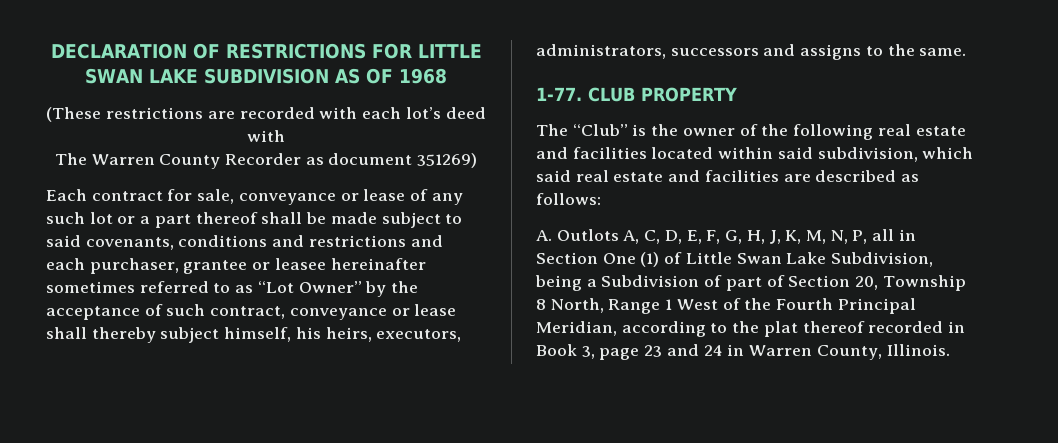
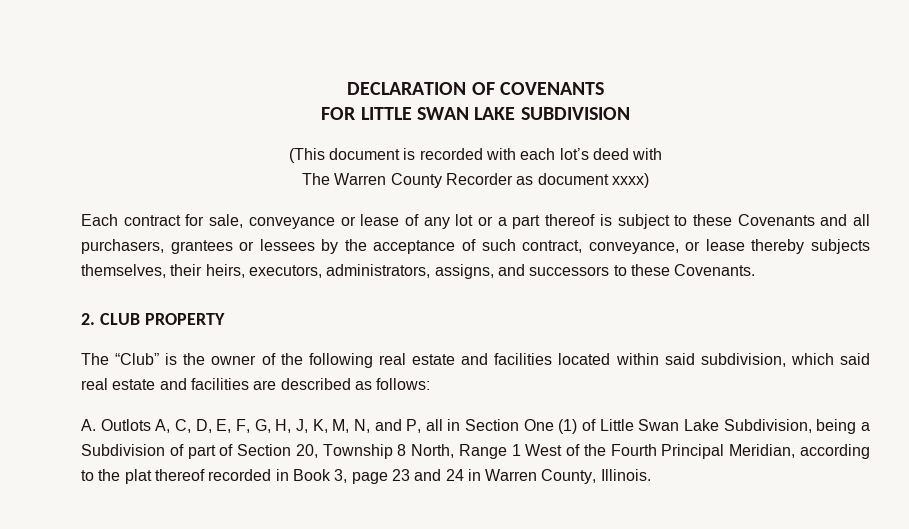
- DECLARATION OF RESTRICTIONS FOR LITTLE SWAN LAKE SUBDIVISION AS OF 1968
- (These restrictions are recorded with each lot’s deed with
+ DECLARATION OF COVENANTS
+ FOR LITTLE SWAN LAKE SUBDIVISION
+ (This document is recorded with each lot’s deed with
- The Warren County Recorder as document 351269)
+ The Warren County Recorder as document xxxx)
- Each contract for sale, conveyance or lease of any such lot or a part thereof shall be made subject to said covenants, conditions and restrictions and each purchaser, grantee or leasee hereinafter sometimes referred to as “Lot Owner” by the acceptance of such contract, conveyance or lease shall thereby subject himself, his heirs, executors, administrators, successors and assigns to the same.
- 1-77. CLUB PROPERTY
+ Each contract for sale, conveyance or lease of any lot or a part thereof is subject to these Covenants and all purchasers, grantees or lessees by the acceptance of such contract, conveyance, or lease thereby subjects themselves, their heirs, executors, administrators, assigns, and successors to these Covenants.
+ 2. CLUB PROPERTY
- A. Outlots A, C, D, E, F, G, H, J, K, M, N, P, all in Section One (1) of Little Swan Lake Subdivision, being a Subdivision of part of Section 20, Township 8 North, Range 1 West of the Fourth Principal Meridian, according to the plat thereof recorded in Book 3, page 23 and 24 in Warren County, Illinois.
+ A. Outlots A, C, D, E, F, G, H, J, K, M, N, and P, all in Section One (1) of Little Swan Lake Subdivision, being a Subdivision of part of Section 20, Township 8 North, Range 1 West of the Fourth Principal Meridian, according to the plat thereof recorded in Book 3, page 23 and 24 in Warren County, Illinois.

